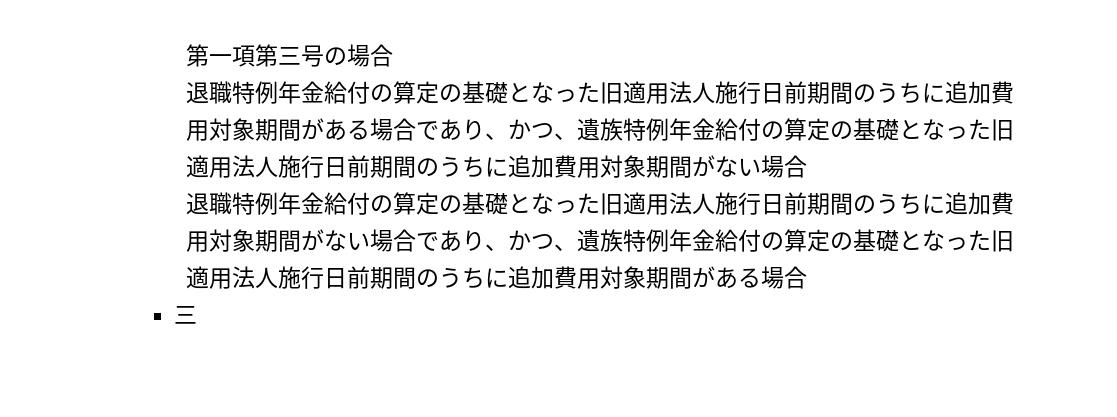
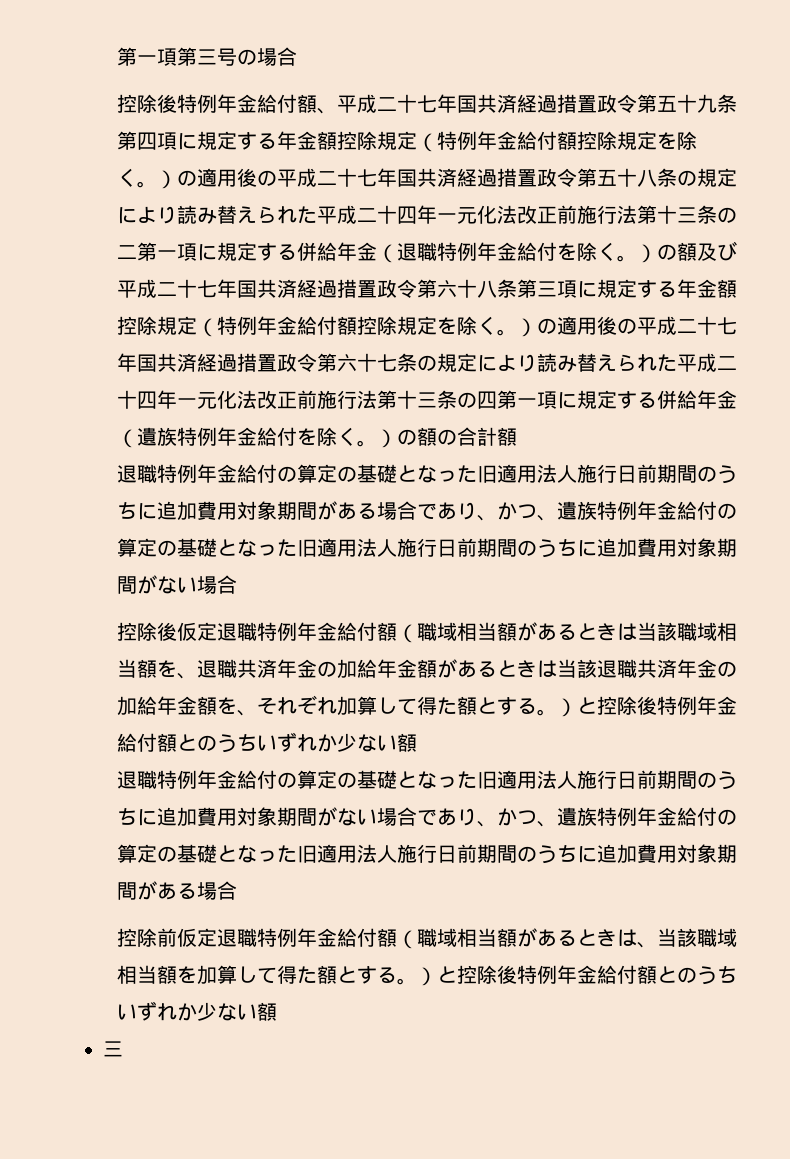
+ 控除後特例年金給付額、平成二十七年国共済経過措置政令第五十九条第四項に規定する年金額控除規定（特例年金給付額控除規定を除く。）の適用後の平成二十七年国共済経過措置政令第五十八条の規定により読み替えられた平成二十四年一元化法改正前施行法第十三条の二第一項に規定する併給年金（退職特例年金給付を除く。）の額及び平成二十七年国共済経過措置政令第六十八条第三項に規定する年金額控除規定（特例年金給付額控除規定を除く。）の適用後の平成二十七年国共済経過措置政令第六十七条の規定により読み替えられた平成二十四年一元化法改正前施行法第十三条の四第一項に規定する併給年金（遺族特例年金給付を除く。）の額の合計額
+ 控除後仮定退職特例年金給付額（職域相当額があるときは当該職域相当額を、退職共済年金の加給年金額があるときは当該退職共済年金の加給年金額を、それぞれ加算して得た額とする。）と控除後特例年金給付額とのうちいずれか少ない額
+ 控除前仮定退職特例年金給付額（職域相当額があるときは、当該職域相当額を加算して得た額とする。）と控除後特例年金給付額とのうちいずれか少ない額

